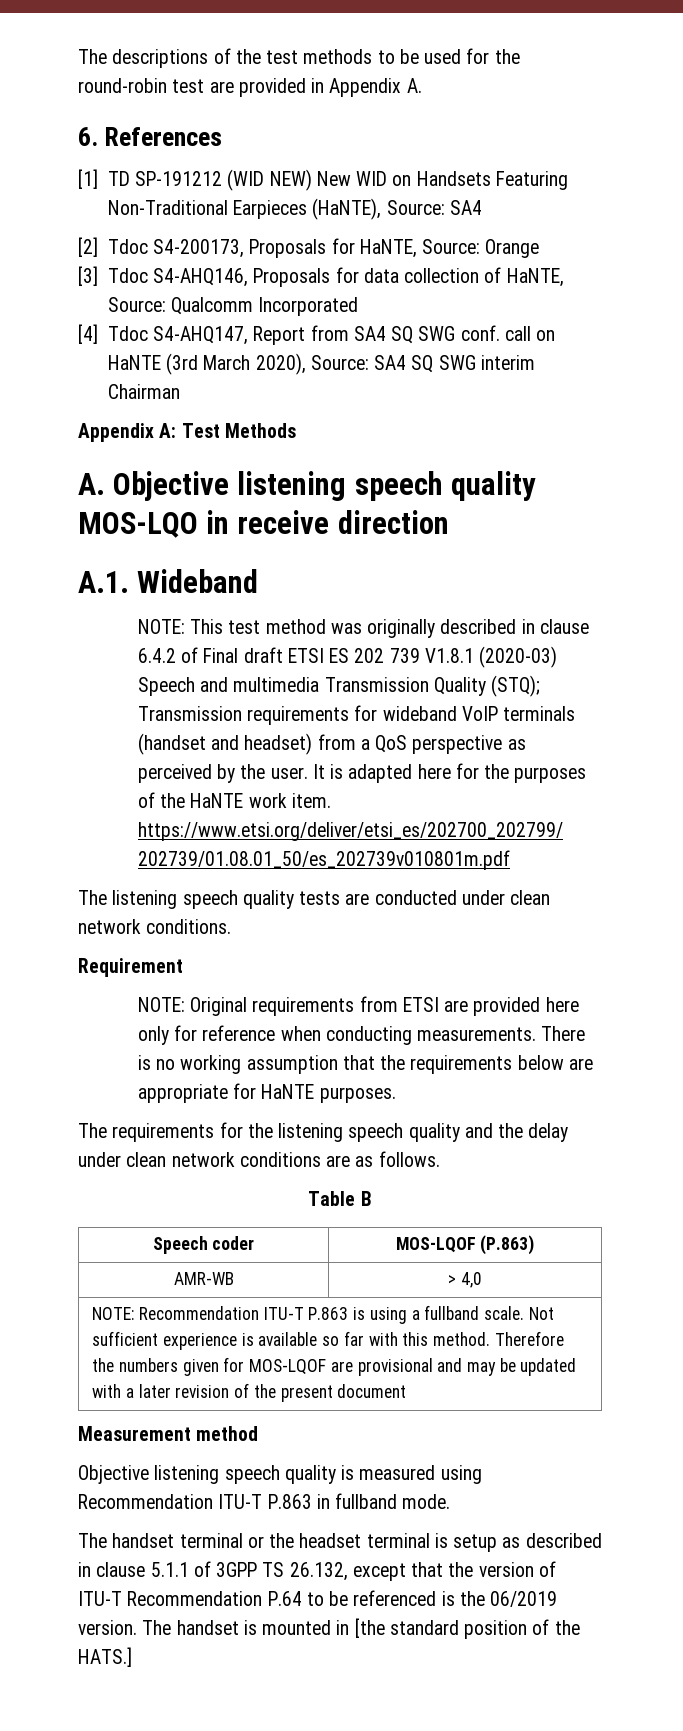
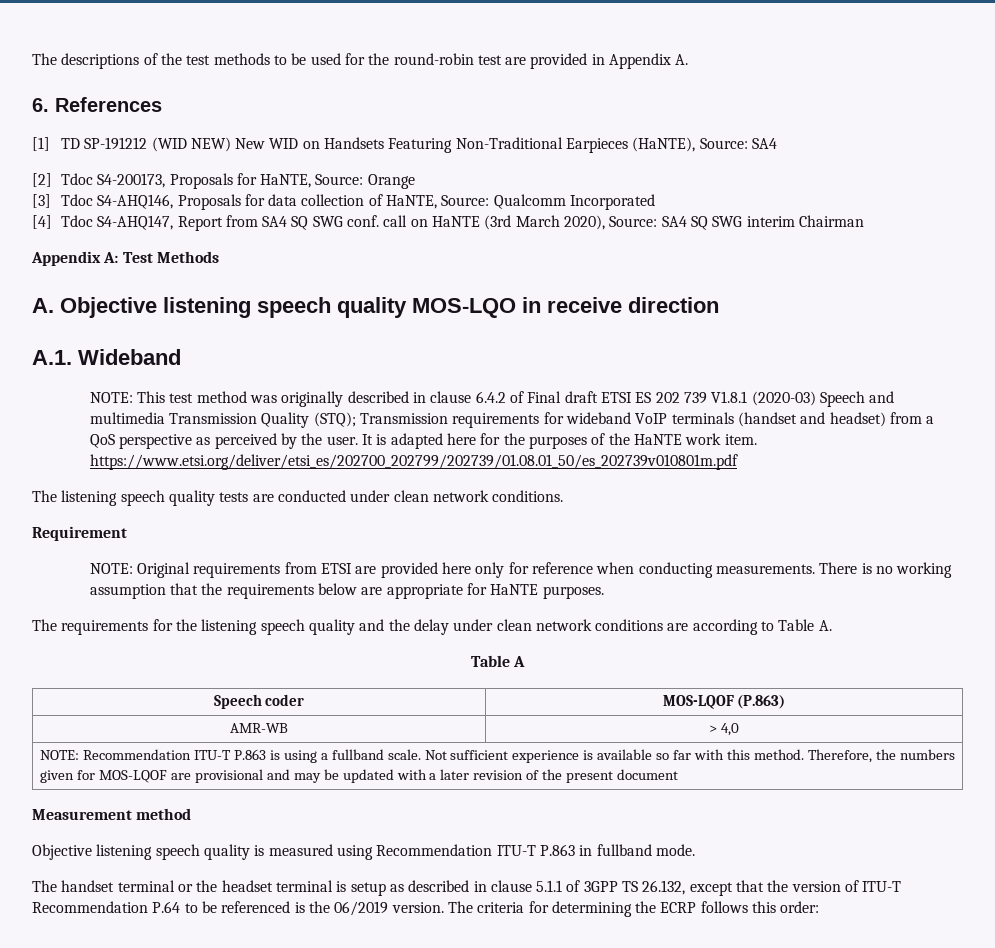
- The requirements for the listening speech quality and the delay under clean network conditions are as follows.
- Table B
+ The requirements for the listening speech quality and the delay under clean network conditions are according to Table A.
+ Table A
- NOTE: Recommendation ITU-T P.863 is using a fullband scale. Not sufficient experience is available so far with this method. Therefore the numbers given for MOS-LQOF are provisional and may be updated with a later revision of the present document
+ NOTE: Recommendation ITU-T P.863 is using a fullband scale. Not sufficient experience is available so far with this method. Therefore, the numbers given for MOS-LQOF are provisional and may be updated with a later revision of the present document
- The handset is mounted in [the standard position of the HATS.]
+ The criteria for determining the ECRP follows this order:

